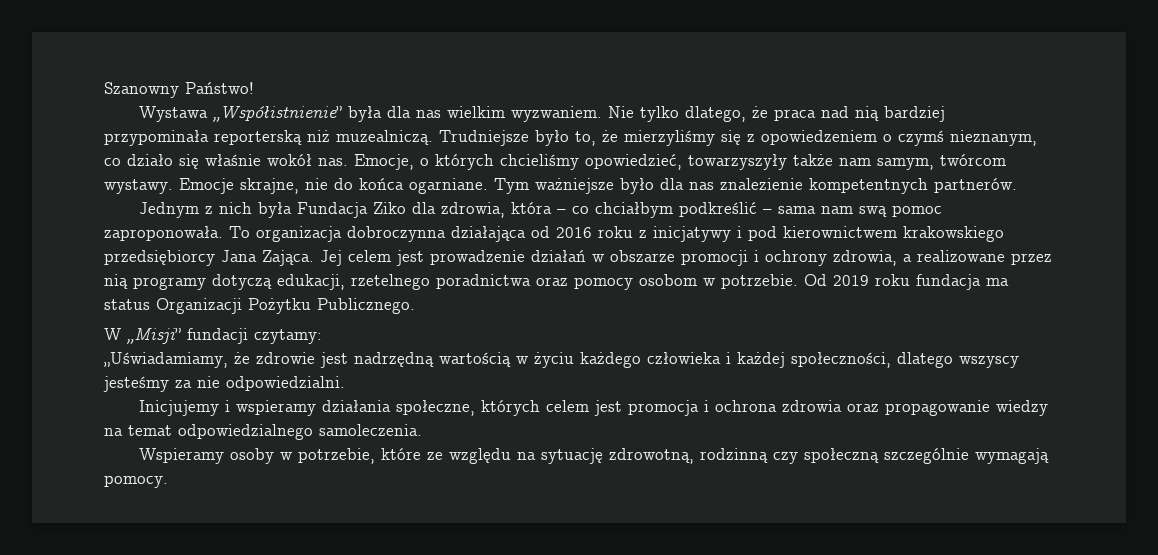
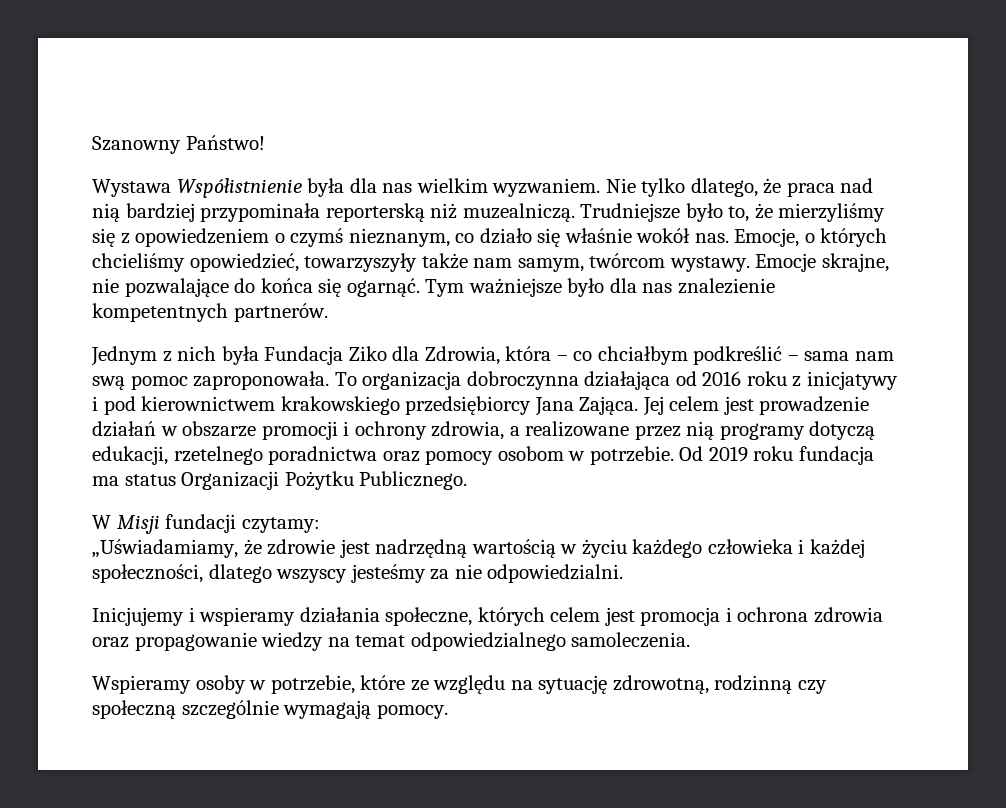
- Wystawa „Współistnienie” była dla nas wielkim wyzwaniem.
+ Wystawa Współistnienie była dla nas wielkim wyzwaniem.
- Emocje skrajne, nie do końca ogarniane.
+ Emocje skrajne, nie pozwalające do końca się ogarnąć.
- Jednym z nich była Fundacja Ziko dla zdrowia, która – co chciałbym podkreślić – sama nam swą pomoc zaproponowała.
+ Jednym z nich była Fundacja Ziko dla Zdrowia, która – co chciałbym podkreślić – sama nam swą pomoc zaproponowała.
- W „Misji” fundacji czytamy:
+ W Misji fundacji czytamy:

